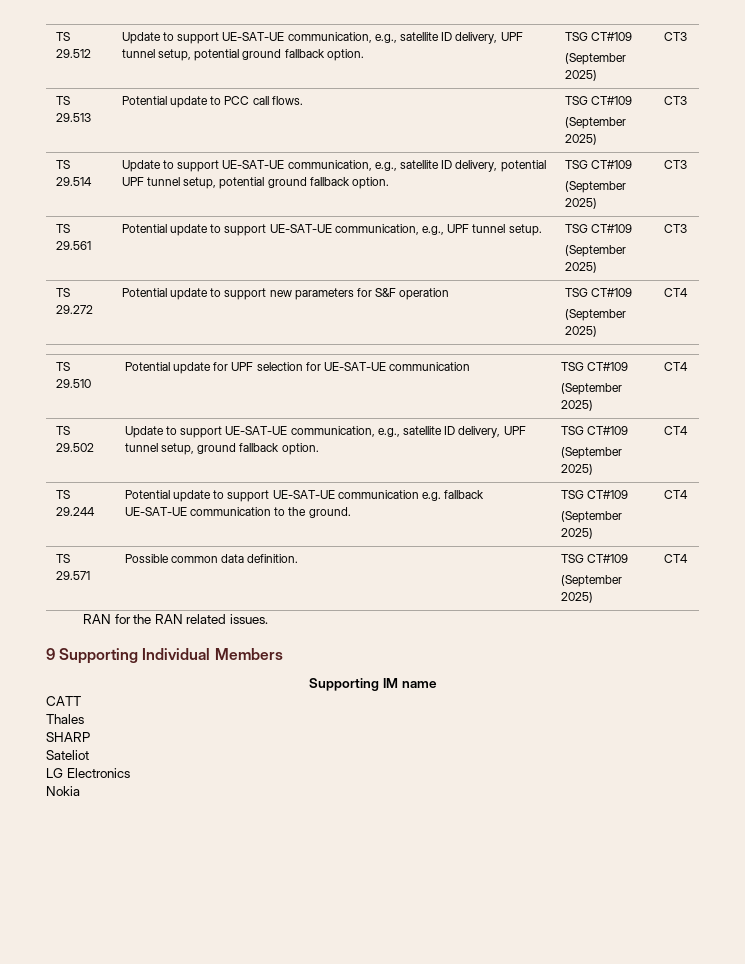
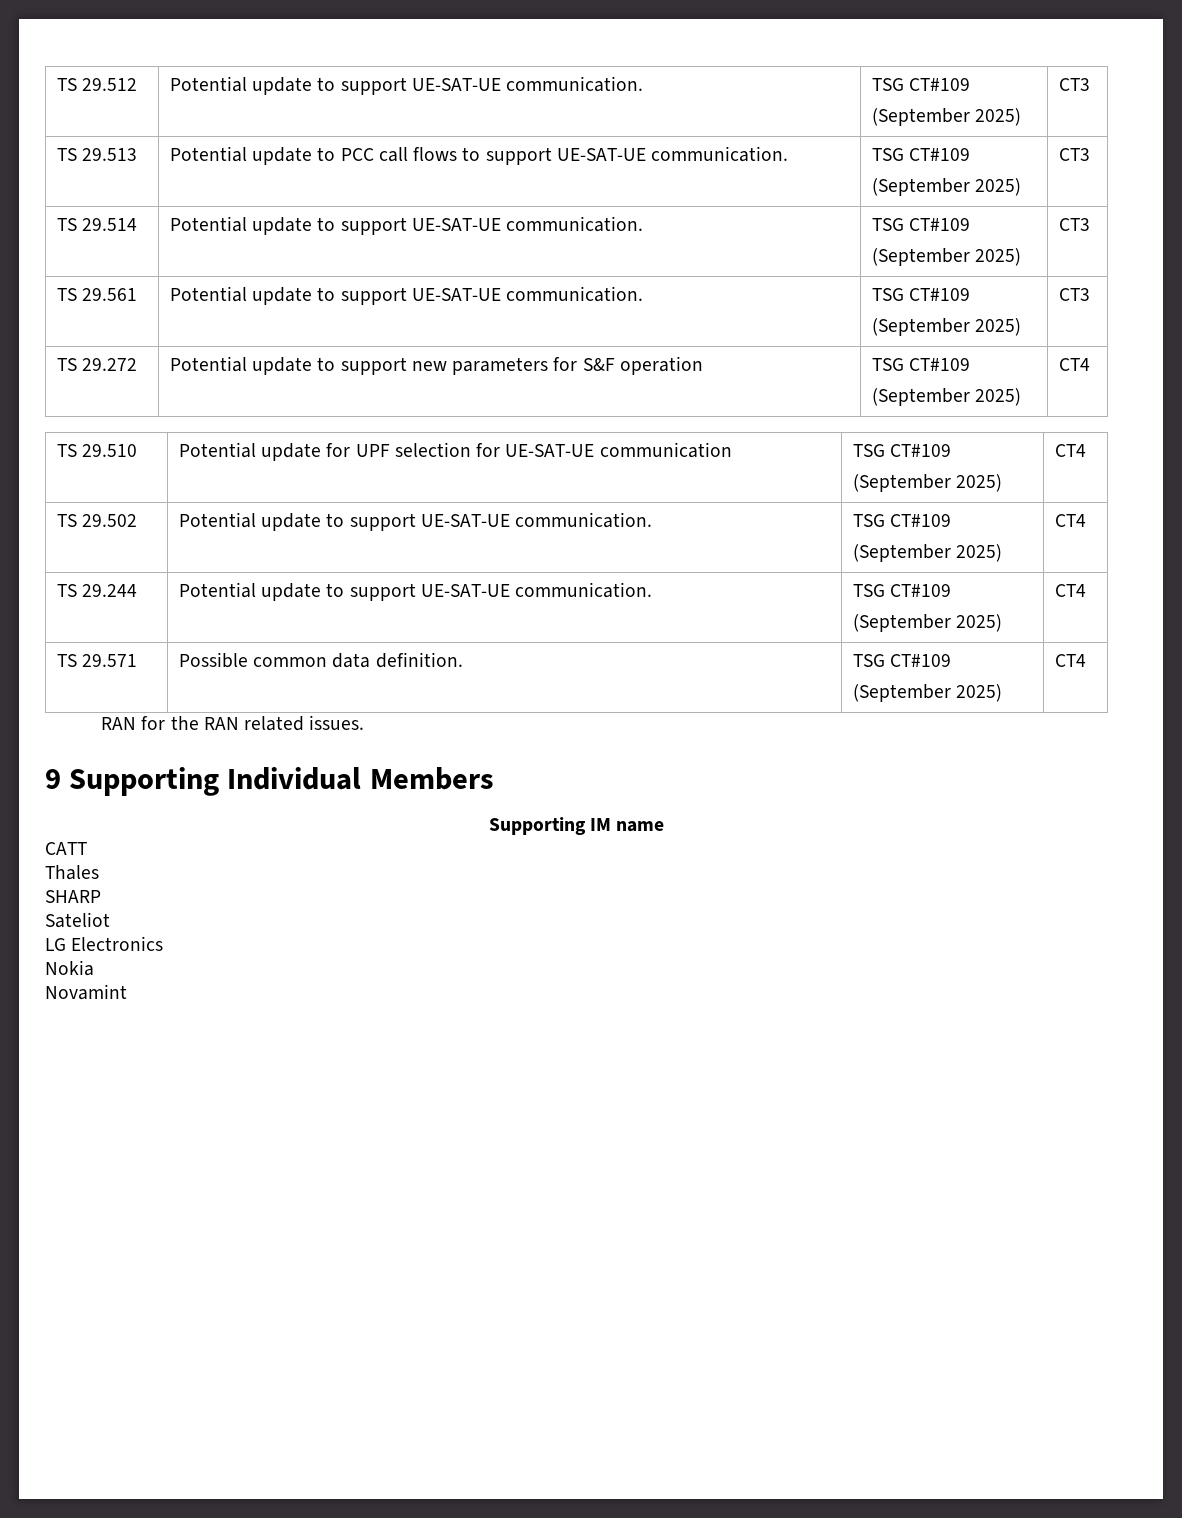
- TS 29.512 | Update to support UE-SAT-UE communication, e.g., satellite ID delivery, UPF tunnel setup, potential ground fallback option. | TSG CT#109
+ TS 29.512 | Potential update to support UE-SAT-UE communication. | TSG CT#109
- TS 29.513 | Potential update to PCC call flows. | TSG CT#109
+ TS 29.513 | Potential update to PCC call flows to support UE-SAT-UE communication. | TSG CT#109
- TS 29.514 | Update to support UE-SAT-UE communication, e.g., satellite ID delivery, potential UPF tunnel setup, potential ground fallback option. | TSG CT#109
+ TS 29.514 | Potential update to support UE-SAT-UE communication. | TSG CT#109
- TS 29.561 | Potential update to support UE-SAT-UE communication, e.g., UPF tunnel setup. | TSG CT#109
+ TS 29.561 | Potential update to support UE-SAT-UE communication. | TSG CT#109
- TS 29.502 | Update to support UE-SAT-UE communication, e.g., satellite ID delivery, UPF tunnel setup, ground fallback option. | TSG CT#109
+ TS 29.502 | Potential update to support UE-SAT-UE communication. | TSG CT#109
- TS 29.244 | Potential update to support UE-SAT-UE communication e.g. fallback UE-SAT-UE communication to the ground. | TSG CT#109
+ TS 29.244 | Potential update to support UE-SAT-UE communication. | TSG CT#109
+ Novamint

